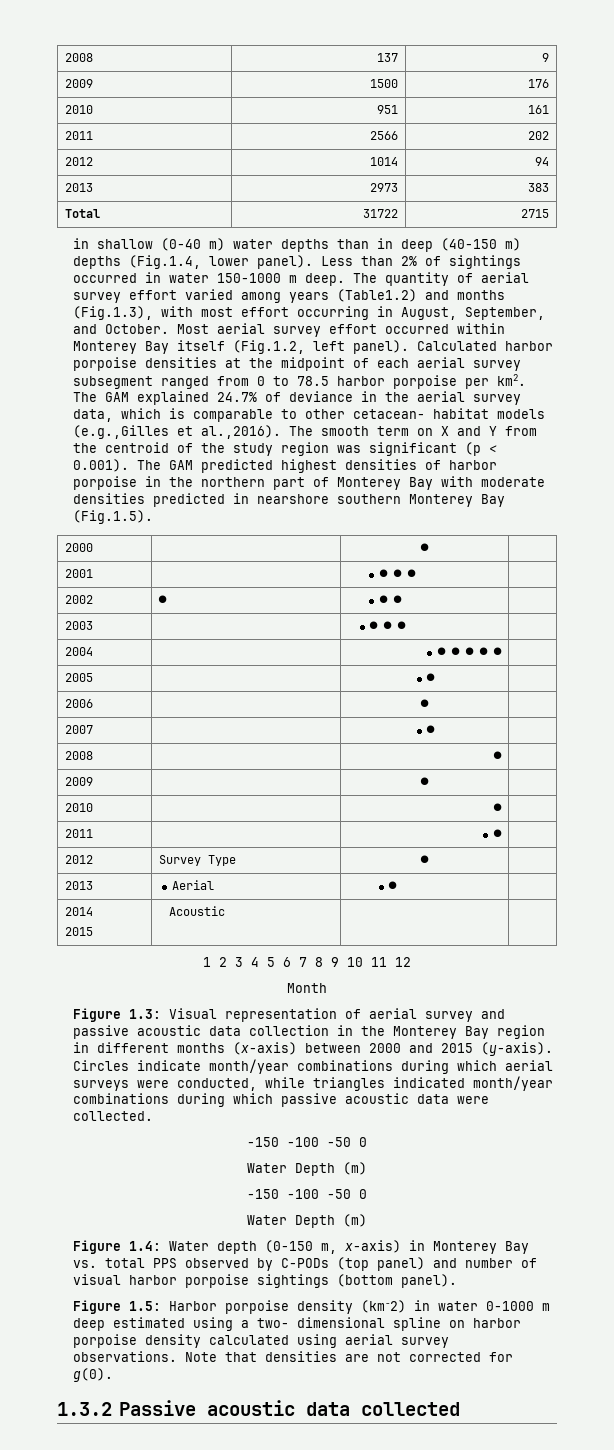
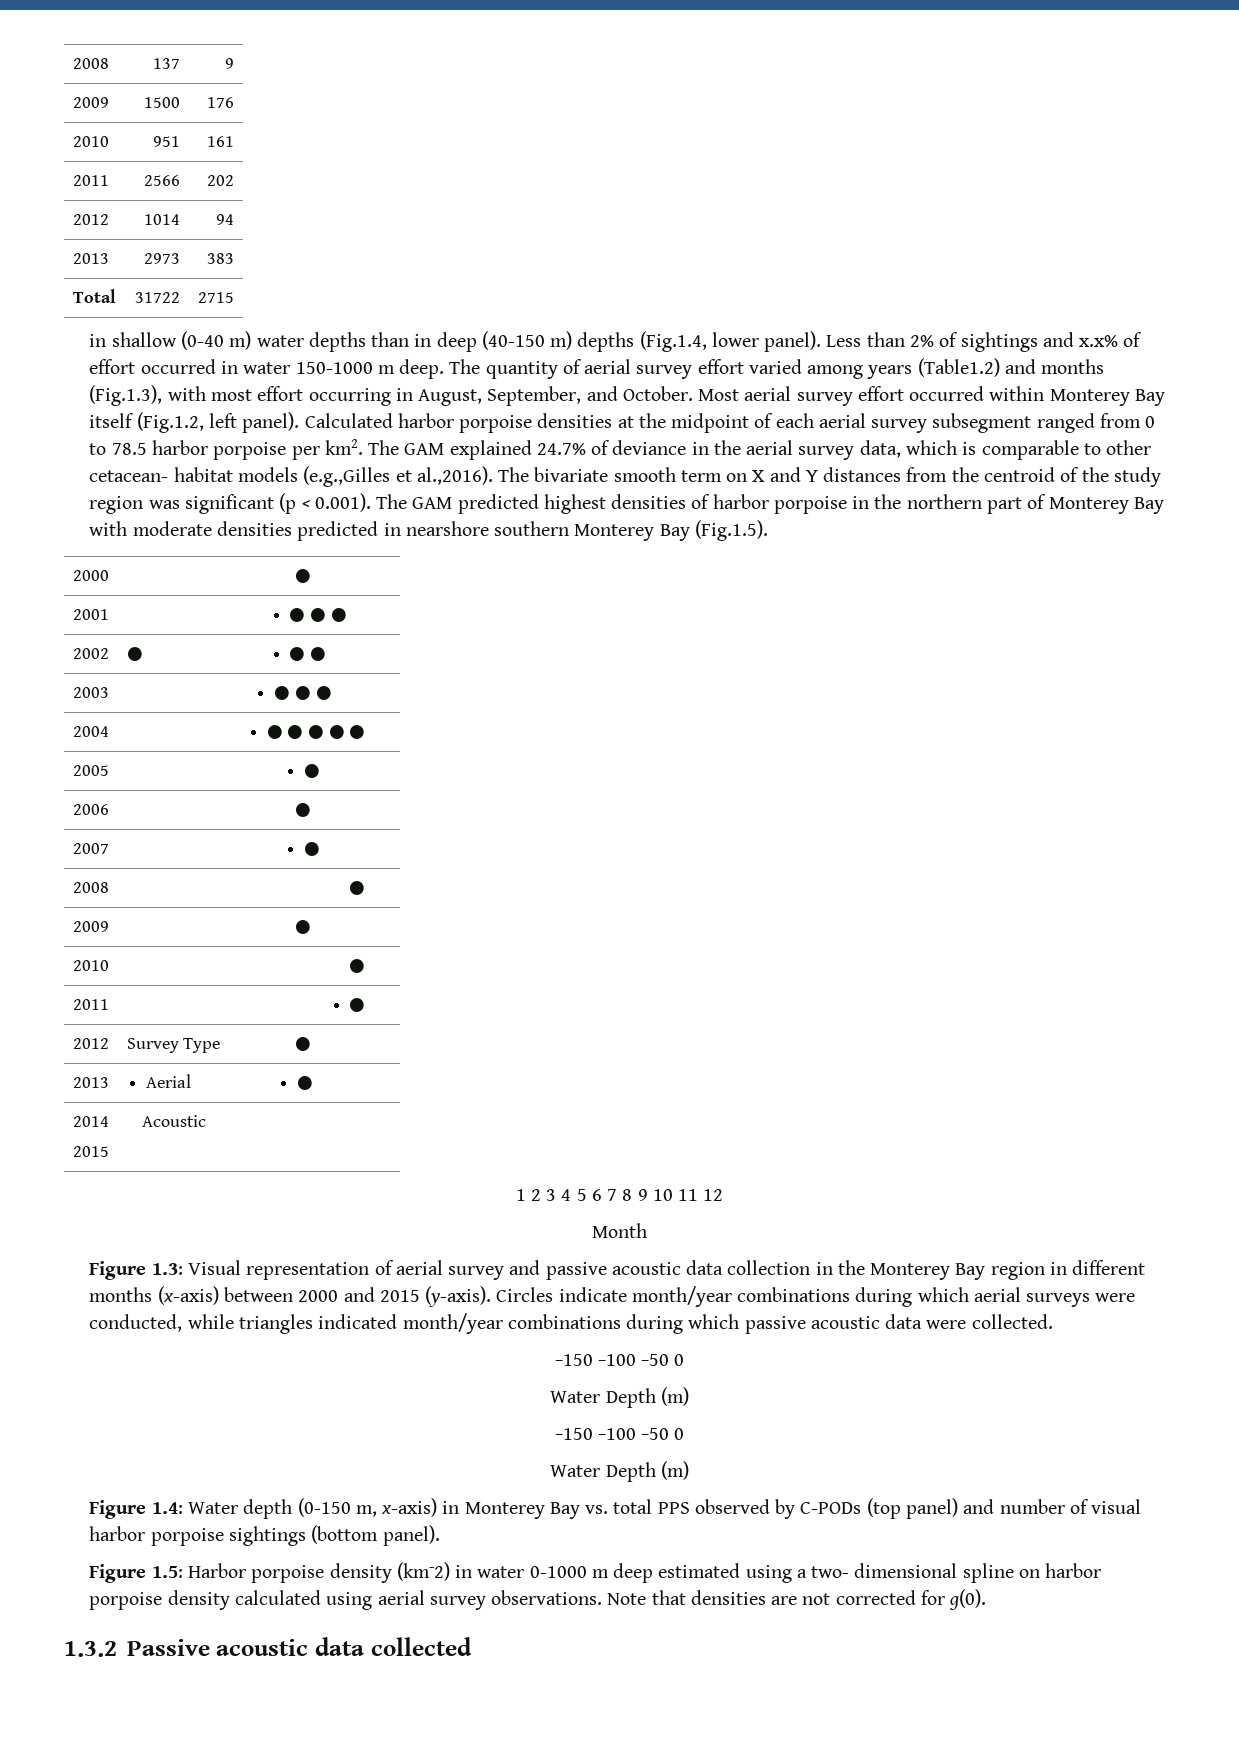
- Less than 2% of sightings occurred in water 150-1000 m deep.
+ Less than 2% of sightings and x.x% of effort occurred in water 150-1000 m deep.
- The GAM explained 24.7% of deviance in the aerial survey data, which is comparable to other cetacean- habitat models (e.g.,Gilles et al.,2016). The smooth term on X and Y from the centroid of the study region was significant (p < 0.001). The GAM predicted highest densities of harbor porpoise in the northern part of Monterey Bay with moderate densities predicted in nearshore southern Monterey Bay (Fig.1.5).
+ The GAM explained 24.7% of deviance in the aerial survey data, which is comparable to other cetacean- habitat models (e.g.,Gilles et al.,2016). The bivariate smooth term on X and Y distances from the centroid of the study region was significant (p < 0.001). The GAM predicted highest densities of harbor porpoise in the northern part of Monterey Bay with moderate densities predicted in nearshore southern Monterey Bay (Fig.1.5).

